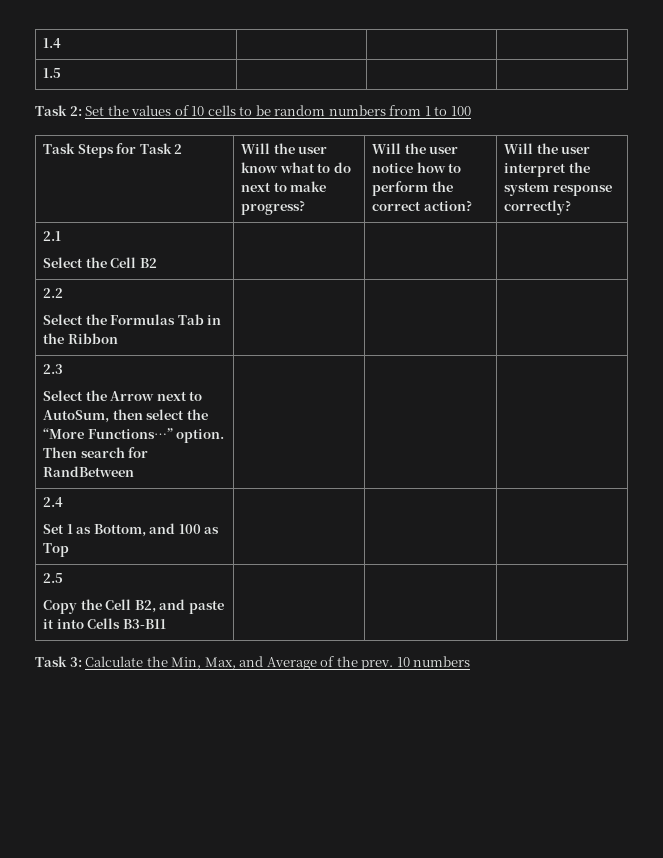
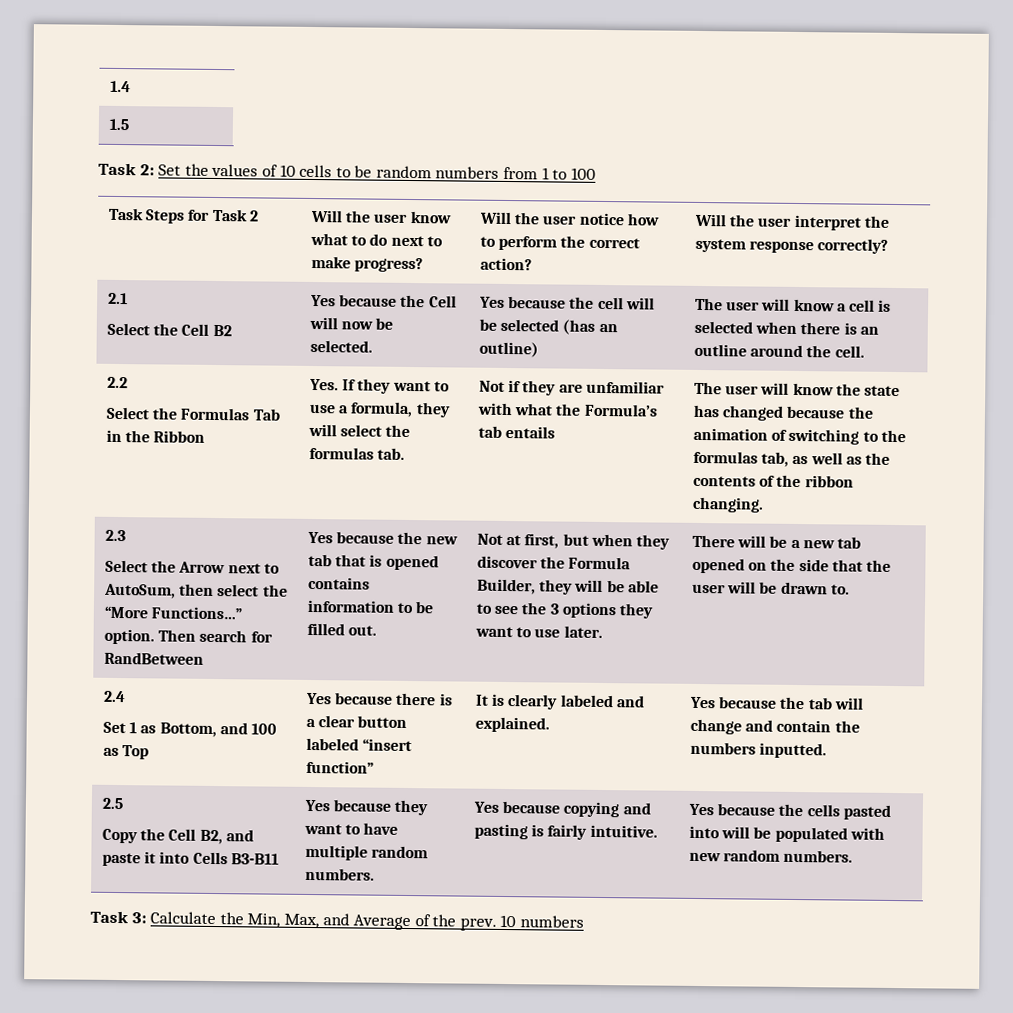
  2.1
- Select the Cell B2 | | |
+ Select the Cell B2 | Yes because the Cell will now be selected. | Yes because the cell will be selected (has an outline) | The user will know a cell is selected when there is an outline around the cell.
+ Yes. If they want to use a formula, they will select the formulas tab. | Not if they are unfamiliar with what the Formula’s tab entails | The user will know the state has changed because the animation of switching to the formulas tab, as well as the contents of the ribbon changing.
+ Yes because the new tab that is opened contains information to be filled out. | Not at first, but when they discover the Formula Builder, they will be able to see the 3 options they want to use later. | There will be a new tab opened on the side that the user will be drawn to.
  2.4
- Set 1 as Bottom, and 100 as Top | | |
+ Set 1 as Bottom, and 100 as Top | Yes because there is a clear button labeled “insert function” | It is clearly labeled and explained. | Yes because the tab will change and contain the numbers inputted.
+ Yes because they want to have multiple random numbers. | Yes because copying and pasting is fairly intuitive. | Yes because the cells pasted into will be populated with new random numbers.

